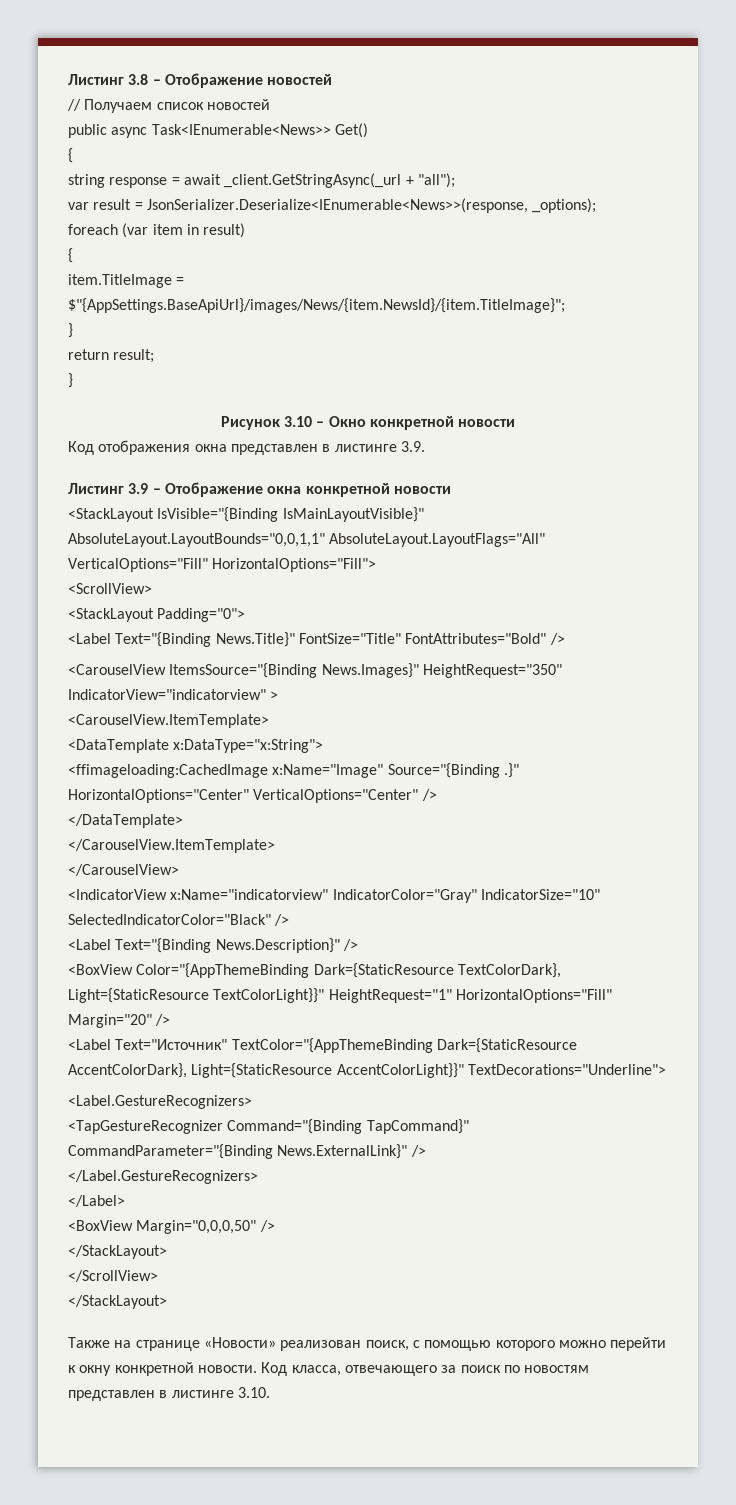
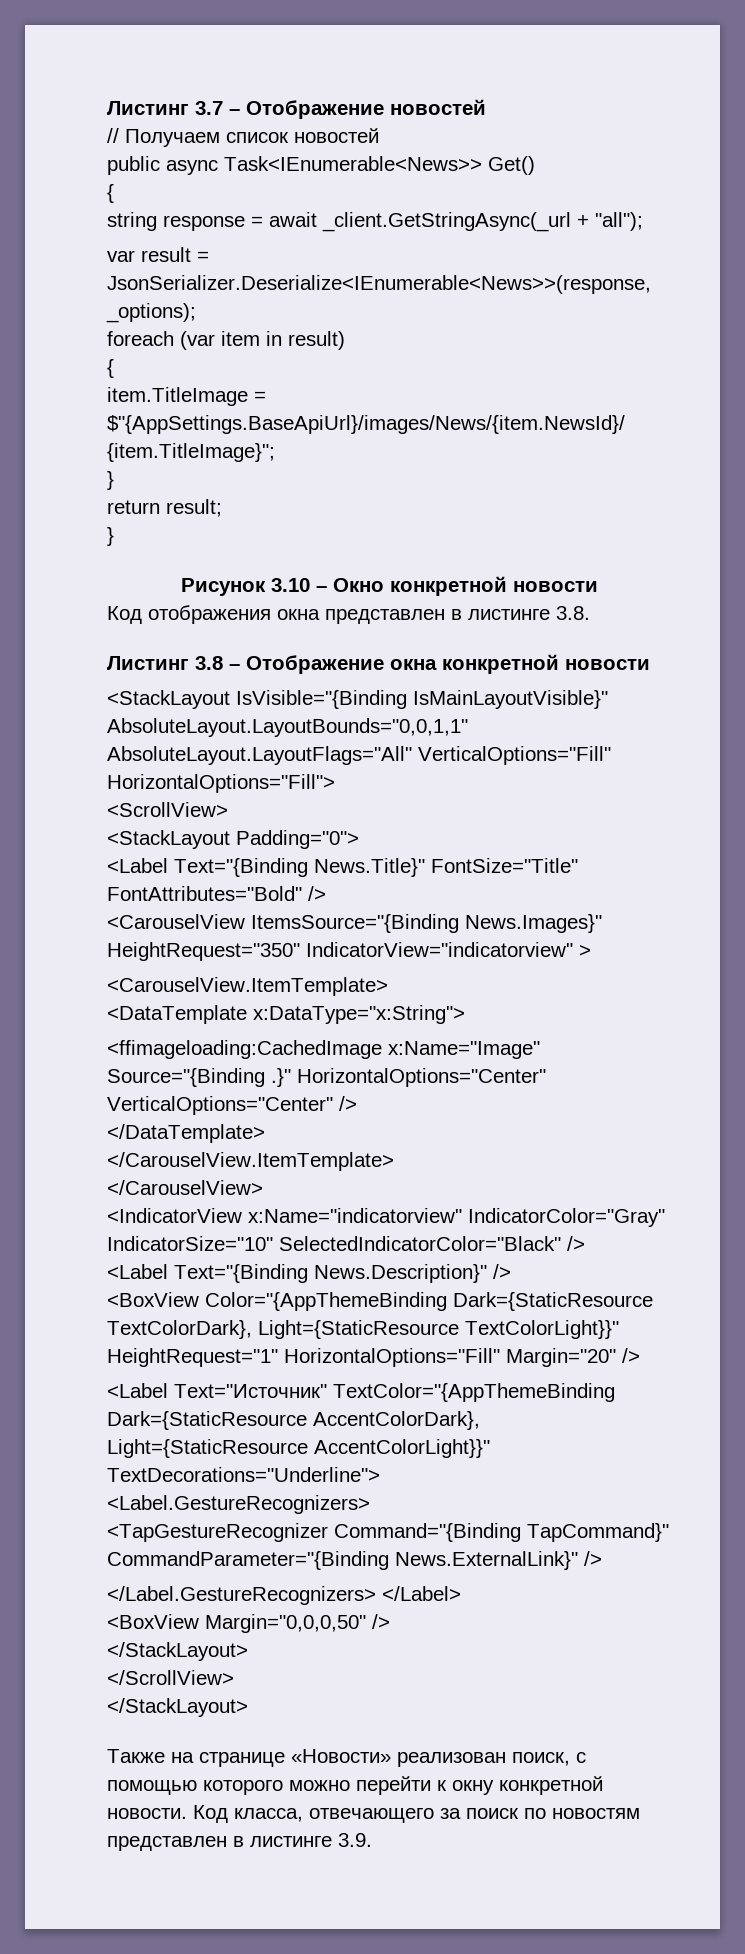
- Листинг 3.8 – Отображение новостей
+ Листинг 3.7 – Отображение новостей
- Код отображения окна представлен в листинге 3.9.
- Листинг 3.9 – Отображение окна конкретной новости
+ Код отображения окна представлен в листинге 3.8.
+ Листинг 3.8 – Отображение окна конкретной новости
- </Label.GestureRecognizers>
- </Label>
+ </Label.GestureRecognizers> </Label>
- Код класса, отвечающего за поиск по новостям представлен в листинге 3.10.
+ Код класса, отвечающего за поиск по новостям представлен в листинге 3.9.

